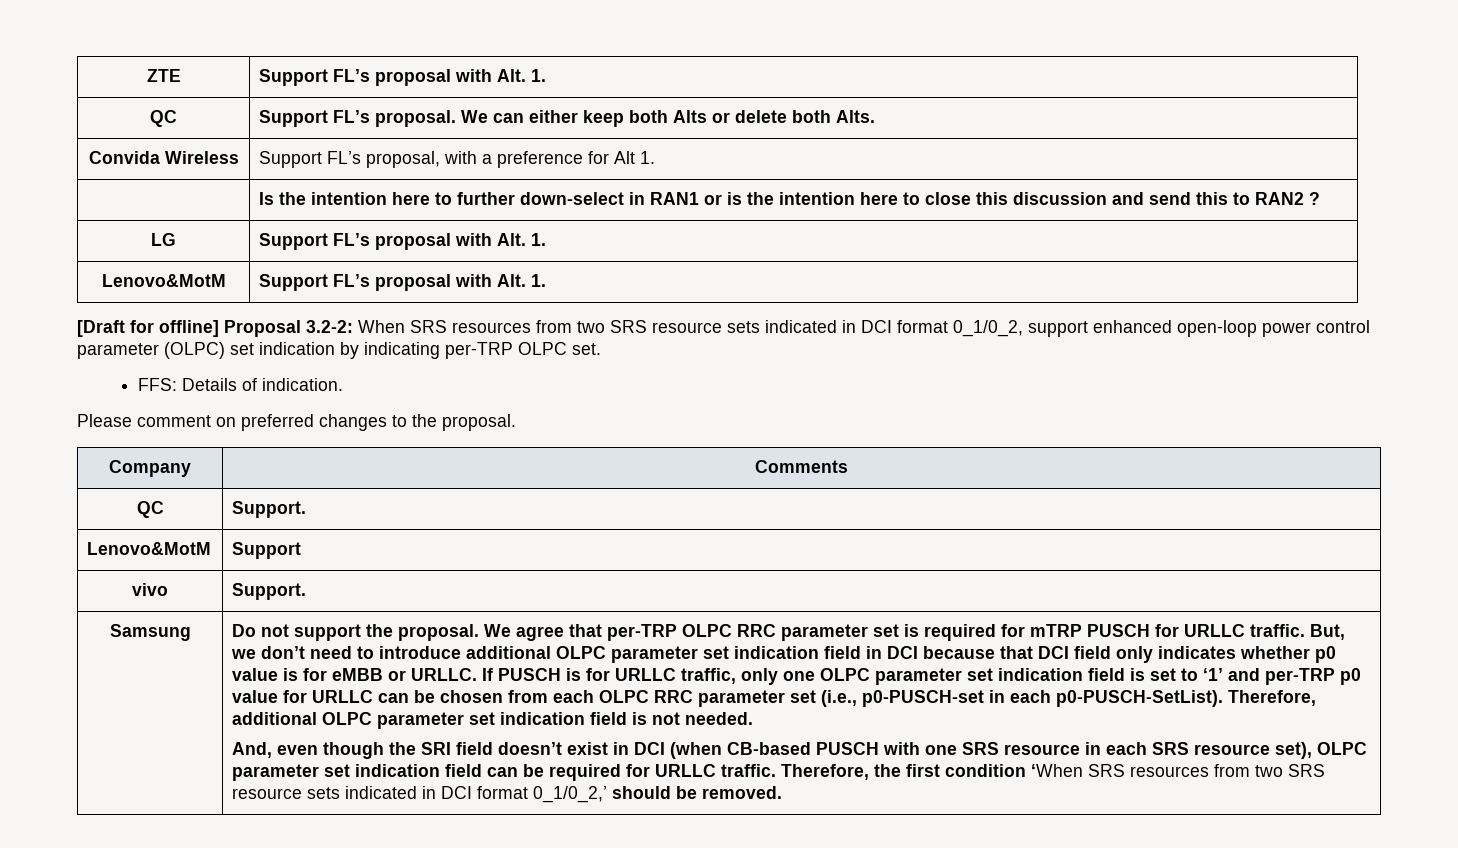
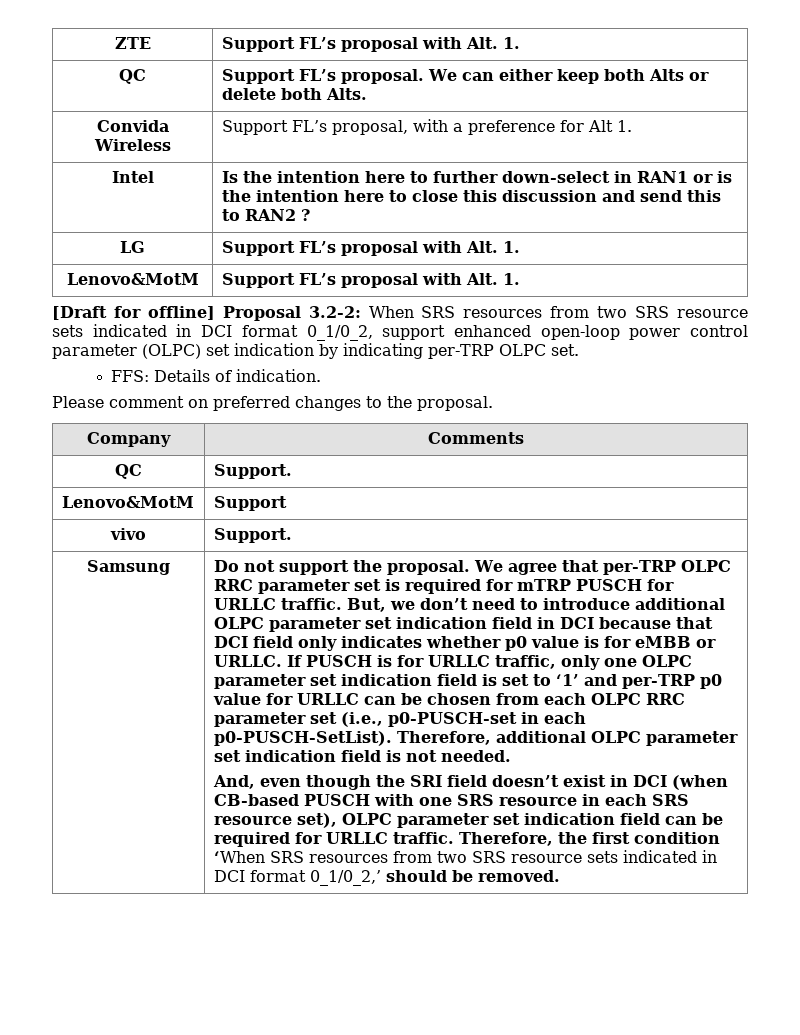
- | Is the intention here to further down-select in RAN1 or is the intention here to close this discussion and send this to RAN2 ?
+ Intel | Is the intention here to further down-select in RAN1 or is the intention here to close this discussion and send this to RAN2 ?

